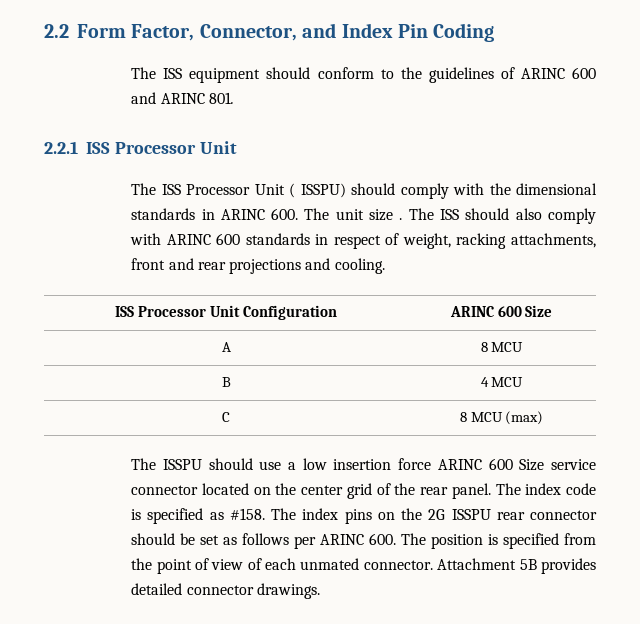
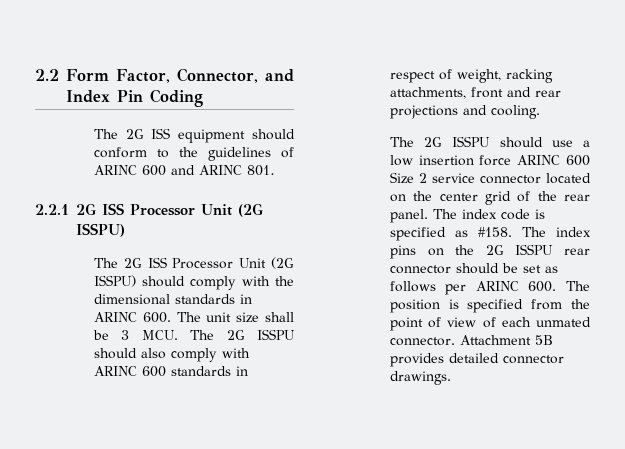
- The ISS equipment should conform to the guidelines of ARINC 600 and ARINC 801.
+ The 2G ISS equipment should conform to the guidelines of ARINC 600 and ARINC 801.
- 2.2.1 ISS Processor Unit
- The ISS Processor Unit ( ISSPU) should comply with the dimensional standards in ARINC 600. The unit size . The ISS should also comply with ARINC 600 standards in respect of weight, racking attachments, front and rear projections and cooling.
+ 2.2.1 2G ISS Processor Unit (2G ISSPU)
+ The 2G ISS Processor Unit (2G ISSPU) should comply with the dimensional standards in ARINC 600. The unit size shall be 3 MCU. The 2G ISSPU should also comply with ARINC 600 standards in respect of weight, racking attachments, front and rear projections and cooling.
- ISS Processor Unit Configuration | ARINC 600 Size
- A | 8 MCU
- B | 4 MCU
- C | 8 MCU (max)
- The ISSPU should use a low insertion force ARINC 600 Size service connector located on the center grid of the rear panel.
+ The 2G ISSPU should use a low insertion force ARINC 600 Size 2 service connector located on the center grid of the rear panel.

